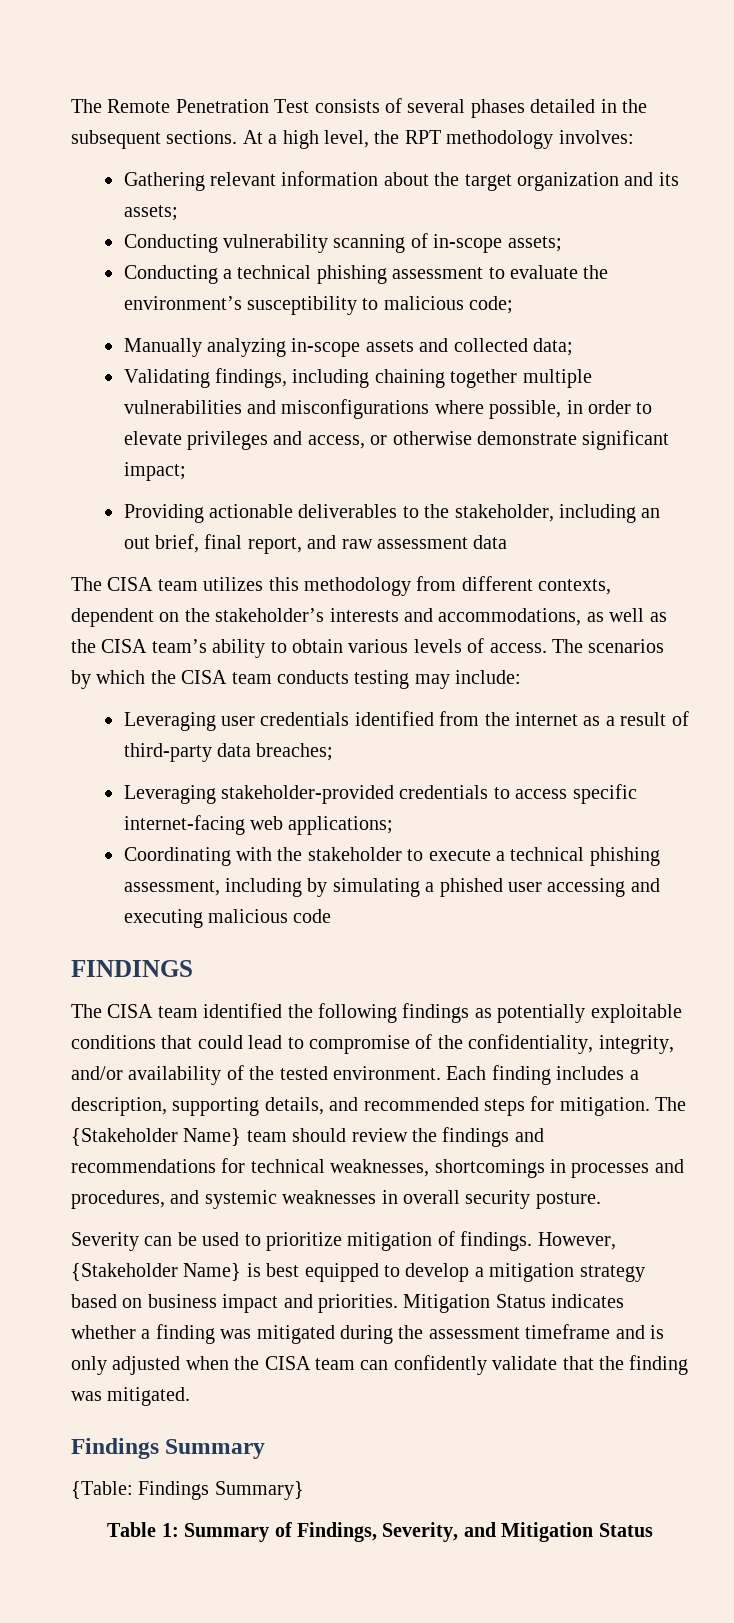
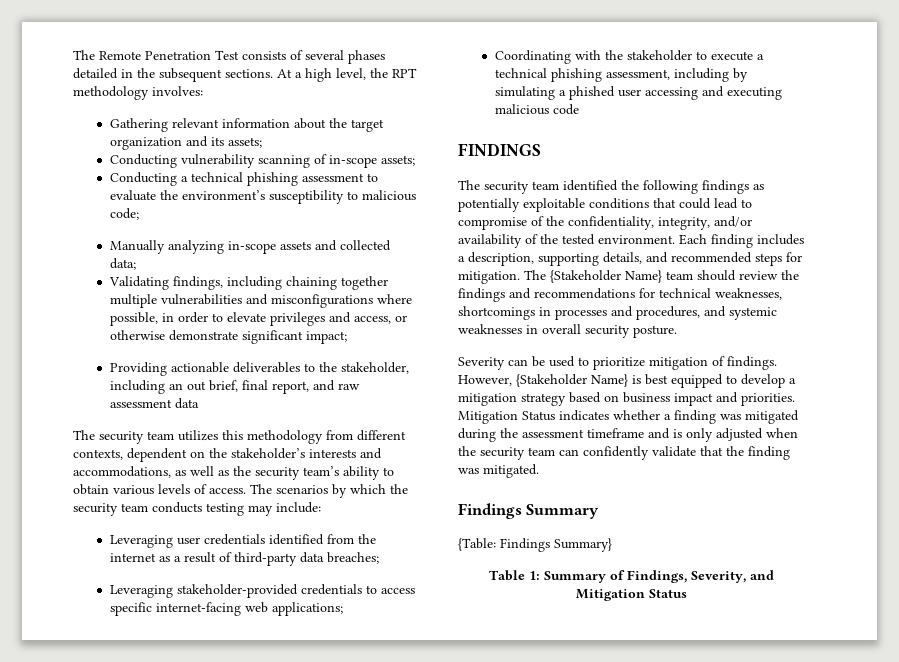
- The CISA team utilizes this methodology from different contexts, dependent on the stakeholder’s interests and accommodations, as well as the CISA team’s ability to obtain various levels of access.
+ The security team utilizes this methodology from different contexts, dependent on the stakeholder’s interests and accommodations, as well as the security team’s ability to obtain various levels of access.
- The scenarios by which the CISA team conducts testing may include:
+ The scenarios by which the security team conducts testing may include:
- The CISA team identified the following findings as potentially exploitable conditions that could lead to compromise of the confidentiality, integrity, and/or availability of the tested environment.
+ The security team identified the following findings as potentially exploitable conditions that could lead to compromise of the confidentiality, integrity, and/or availability of the tested environment.
- Mitigation Status indicates whether a finding was mitigated during the assessment timeframe and is only adjusted when the CISA team can confidently validate that the finding was mitigated.
+ Mitigation Status indicates whether a finding was mitigated during the assessment timeframe and is only adjusted when the security team can confidently validate that the finding was mitigated.

